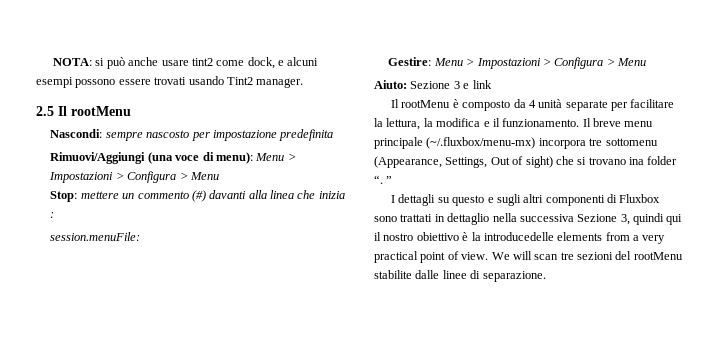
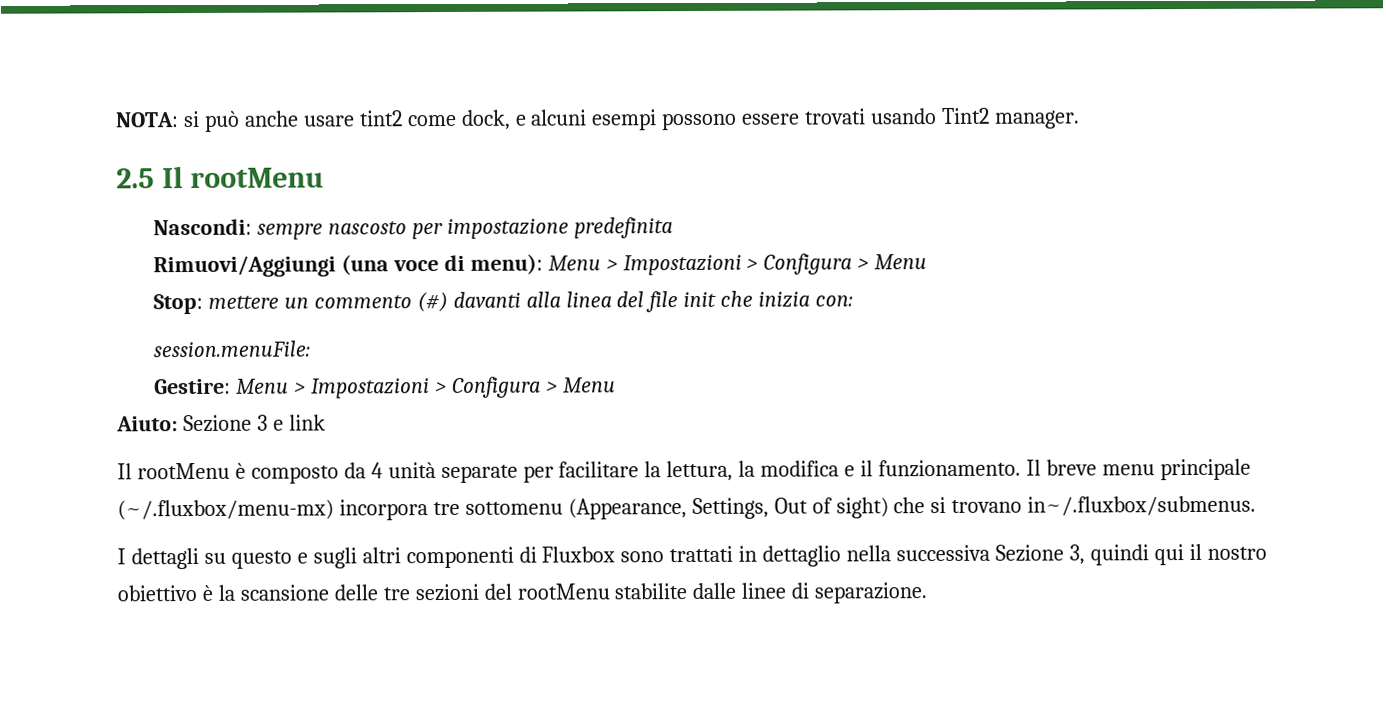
- Stop: mettere un commento (#) davanti alla linea che inizia :
+ Stop: mettere un commento (#) davanti alla linea del file init che inizia con:
- Il breve menu principale (~/.fluxbox/menu-mx) incorpora tre sottomenu (Appearance, Settings, Out of sight) che si trovano ina folder “. ”
+ Il breve menu principale (~/.fluxbox/menu-mx) incorpora tre sottomenu (Appearance, Settings, Out of sight) che si trovano in~/.fluxbox/submenus.
- I dettagli su questo e sugli altri componenti di Fluxbox sono trattati in dettaglio nella successiva Sezione 3, quindi qui il nostro obiettivo è la introducedelle elements from a very practical point of view. We will scan tre sezioni del rootMenu stabilite dalle linee di separazione.
+ I dettagli su questo e sugli altri componenti di Fluxbox sono trattati in dettaglio nella successiva Sezione 3, quindi qui il nostro obiettivo è la scansione delle tre sezioni del rootMenu stabilite dalle linee di separazione.

